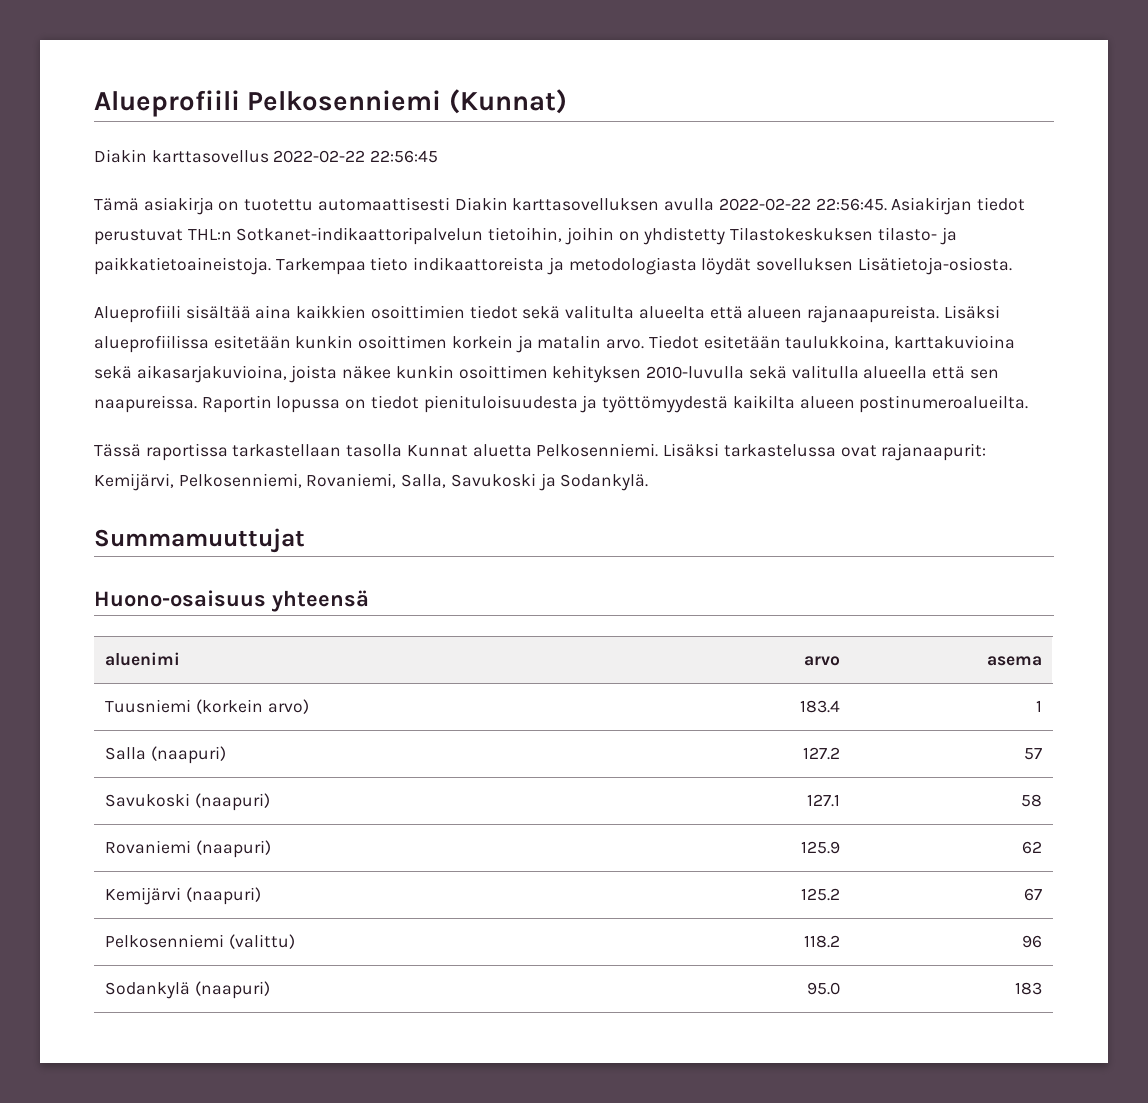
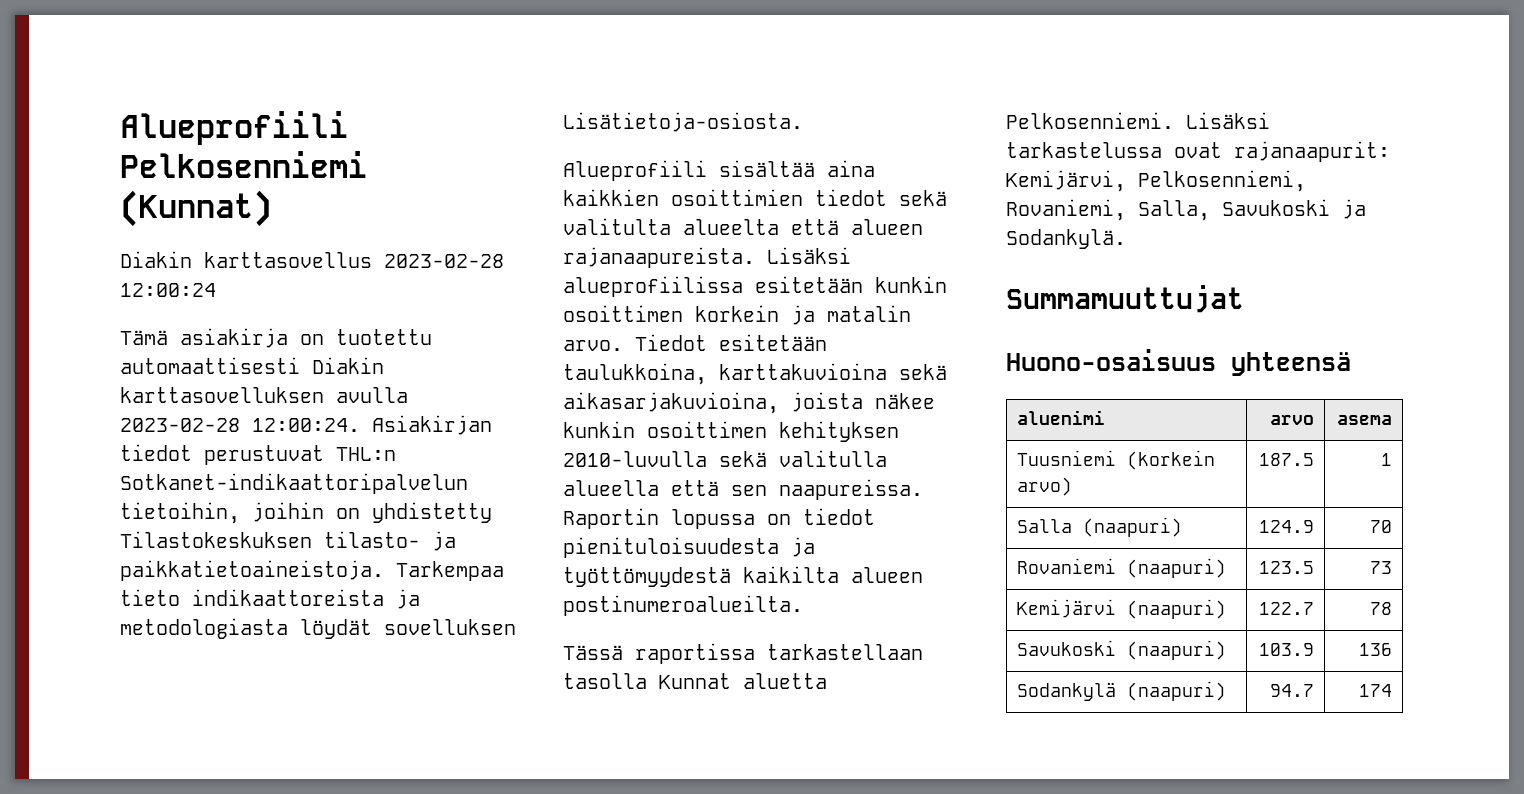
- Diakin karttasovellus 2022-02-22 22:56:45
+ Diakin karttasovellus 2023-02-28 12:00:24
- Tämä asiakirja on tuotettu automaattisesti Diakin karttasovelluksen avulla 2022-02-22 22:56:45.
+ Tämä asiakirja on tuotettu automaattisesti Diakin karttasovelluksen avulla 2023-02-28 12:00:24.
- Tuusniemi (korkein arvo) | 183.4 | 1
+ Tuusniemi (korkein arvo) | 187.5 | 1
- Salla (naapuri) | 127.2 | 57
- Savukoski (naapuri) | 127.1 | 58
- Rovaniemi (naapuri) | 125.9 | 62
- Kemijärvi (naapuri) | 125.2 | 67
- Pelkosenniemi (valittu) | 118.2 | 96
+ Salla (naapuri) | 124.9 | 70
+ Rovaniemi (naapuri) | 123.5 | 73
+ Kemijärvi (naapuri) | 122.7 | 78
+ Savukoski (naapuri) | 103.9 | 136
- Sodankylä (naapuri) | 95.0 | 183
+ Sodankylä (naapuri) | 94.7 | 174

